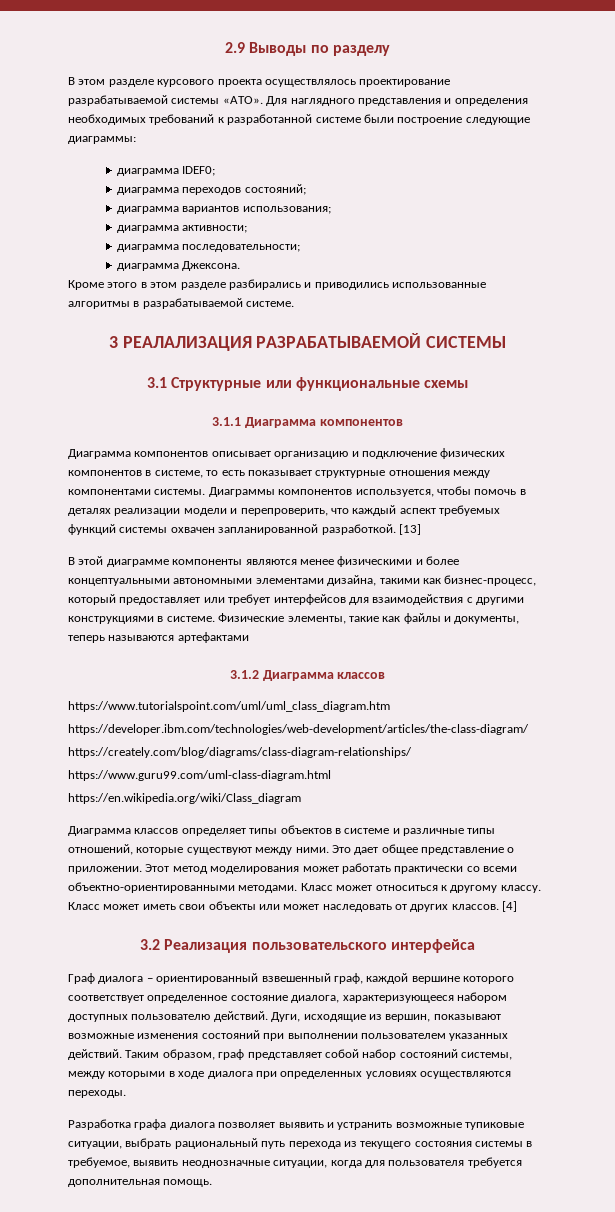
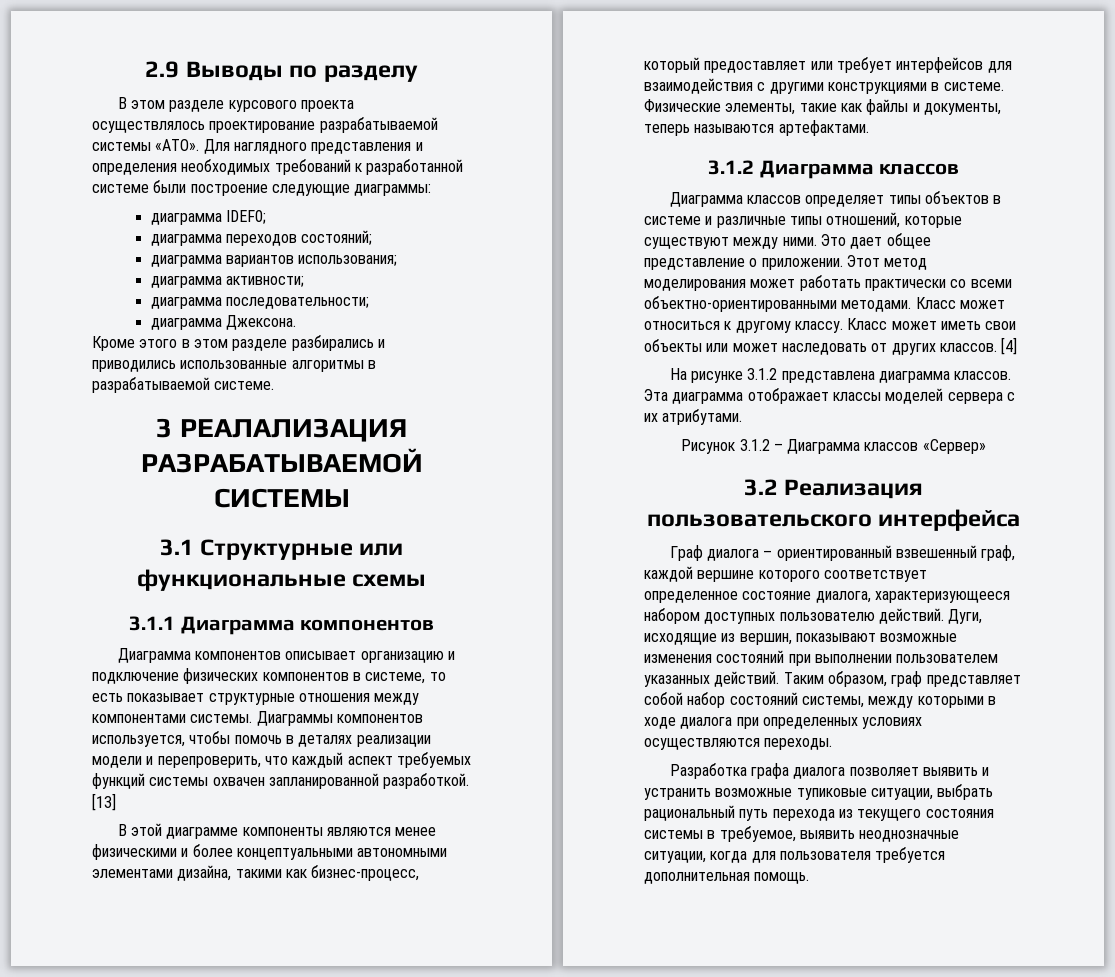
- Физические элементы, такие как файлы и документы, теперь называются артефактами
+ Физические элементы, такие как файлы и документы, теперь называются артефактами.
- https://www.tutorialspoint.com/uml/uml_class_diagram.htm
- https://developer.ibm.com/technologies/web-development/articles/the-class-diagram/
- https://creately.com/blog/diagrams/class-diagram-relationships/
- https://www.guru99.com/uml-class-diagram.html
- https://en.wikipedia.org/wiki/Class_diagram
+ На рисунке 3.1.2 представлена диаграмма классов. Эта диаграмма отображает классы моделей сервера с их атрибутами.
+ Рисунок 3.1.2 – Диаграмма классов «Сервер»

